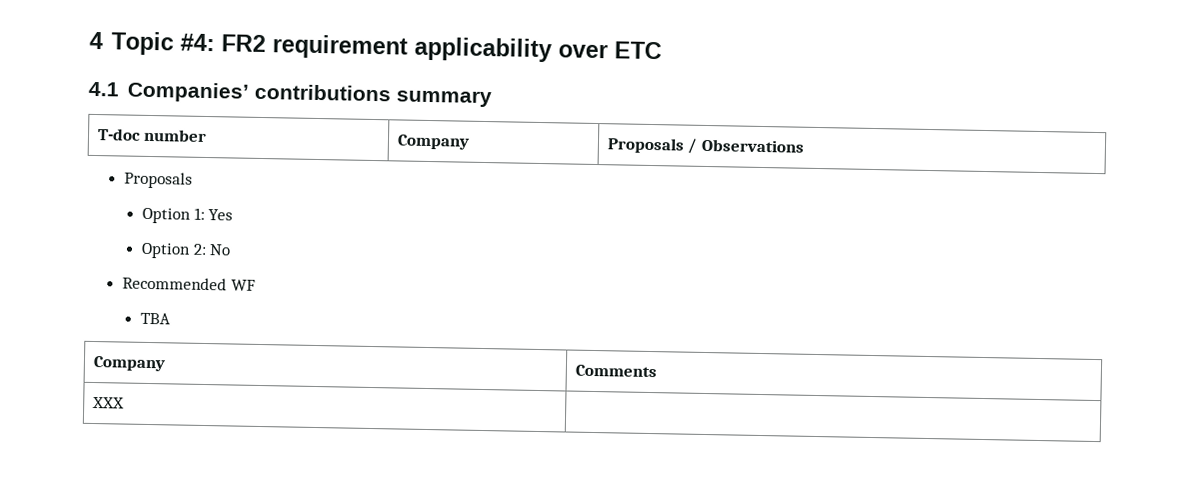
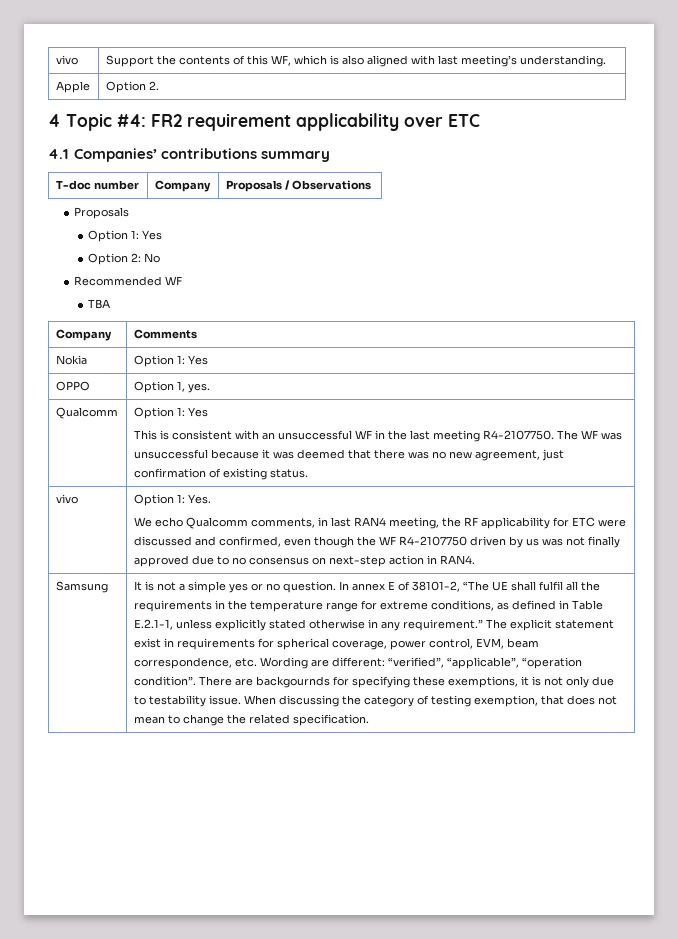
+ vivo | Support the contents of this WF, which is also aligned with last meeting’s understanding.
+ Apple | Option 2.
- XXX |
+ Nokia | Option 1: Yes
+ OPPO | Option 1, yes.
+ Qualcomm | Option 1: Yes
+ This is consistent with an unsuccessful WF in the last meeting R4-2107750. The WF was unsuccessful because it was deemed that there was no new agreement, just confirmation of existing status.
+ vivo | Option 1: Yes.
+ We echo Qualcomm comments, in last RAN4 meeting, the RF applicability for ETC were discussed and confirmed, even though the WF R4-2107750 driven by us was not finally approved due to no consensus on next-step action in RAN4.
+ Samsung | It is not a simple yes or no question. In annex E of 38101-2, “The UE shall fulfil all the requirements in the temperature range for extreme conditions, as defined in Table E.2.1-1, unless explicitly stated otherwise in any requirement.” The explicit statement exist in requirements for spherical coverage, power control, EVM, beam correspondence, etc. Wording are different: “verified”, “applicable”, “operation condition”. There are backgournds for specifying these exemptions, it is not only due to testability issue. When discussing the category of testing exemption, that does not mean to change the related specification.

